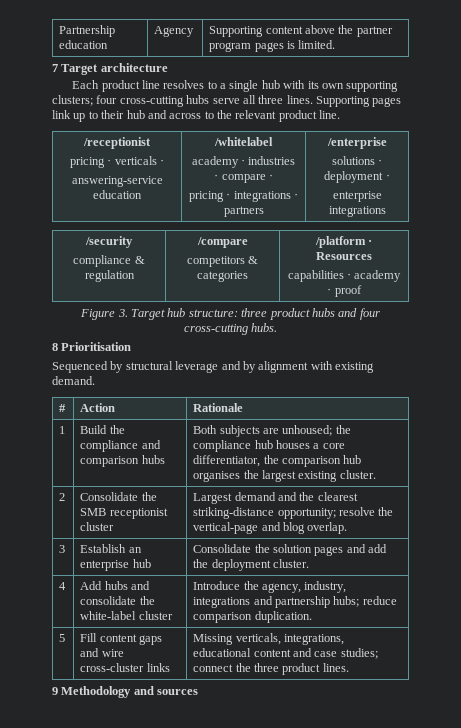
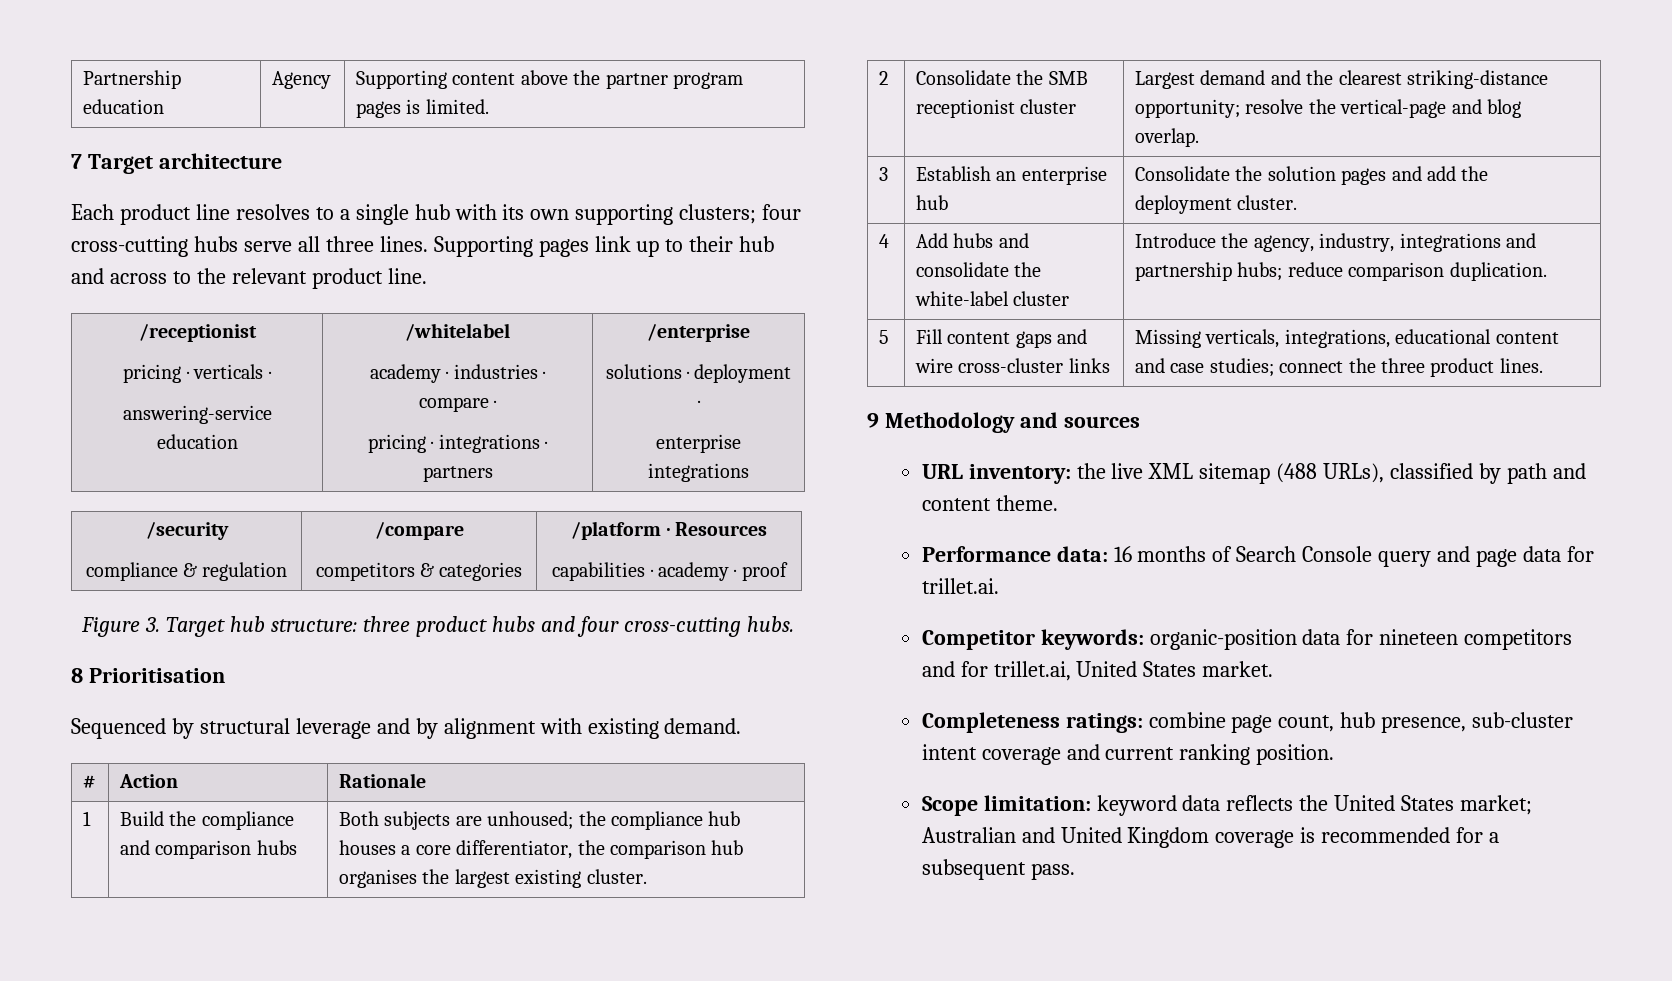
+ URL inventory: the live XML sitemap (488 URLs), classified by path and content theme.
+ Performance data: 16 months of Search Console query and page data for trillet.ai.
+ Competitor keywords: organic-position data for nineteen competitors and for trillet.ai, United States market.
+ Completeness ratings: combine page count, hub presence, sub-cluster intent coverage and current ranking position.
+ Scope limitation: keyword data reflects the United States market; Australian and United Kingdom coverage is recommended for a subsequent pass.

